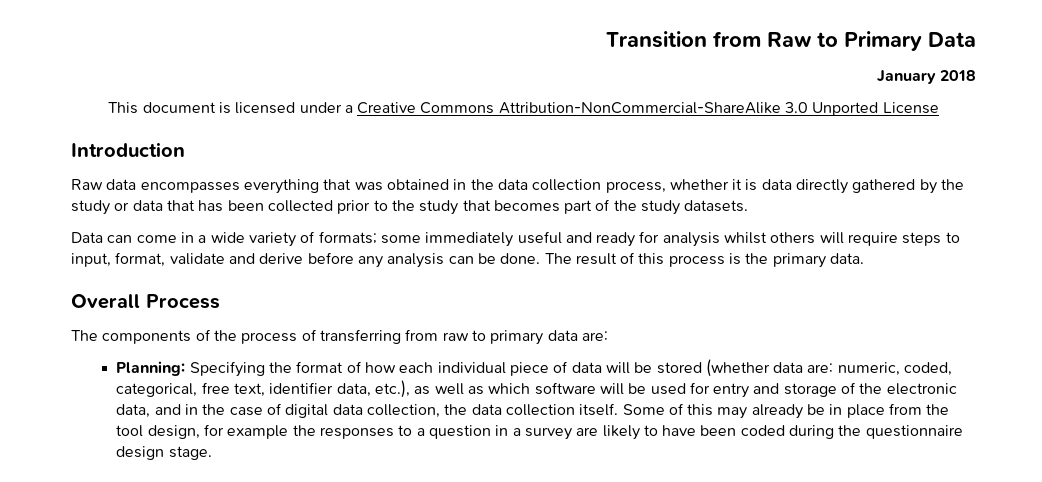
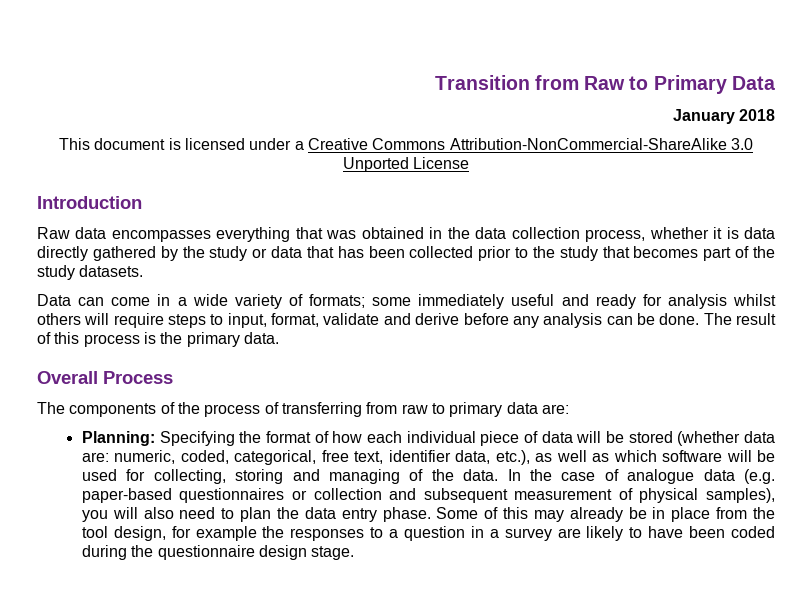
- Planning: Specifying the format of how each individual piece of data will be stored (whether data are: numeric, coded, categorical, free text, identifier data, etc.), as well as which software will be used for entry and storage of the electronic data, and in the case of digital data collection, the data collection itself.
+ Planning: Specifying the format of how each individual piece of data will be stored (whether data are: numeric, coded, categorical, free text, identifier data, etc.), as well as which software will be used for collecting, storing and managing of the data. In the case of analogue data (e.g. paper-based questionnaires or collection and subsequent measurement of physical samples), you will also need to plan the data entry phase.

